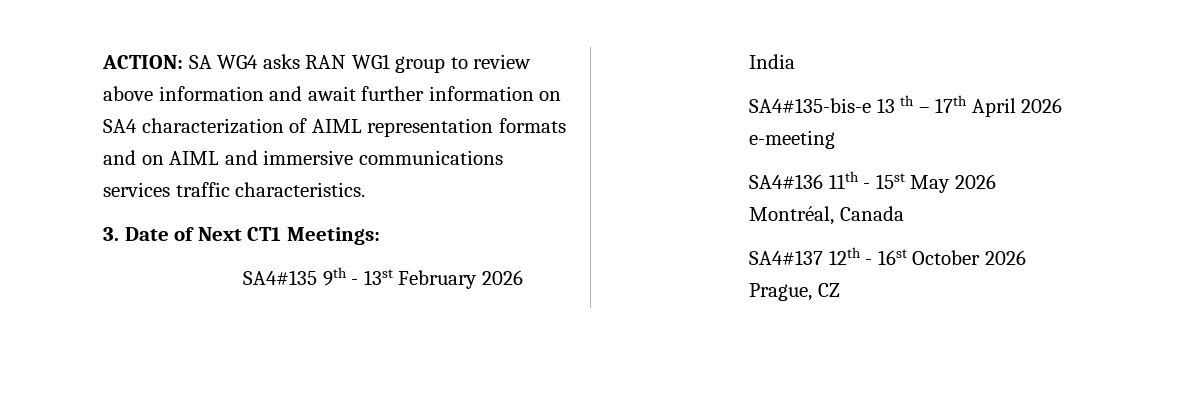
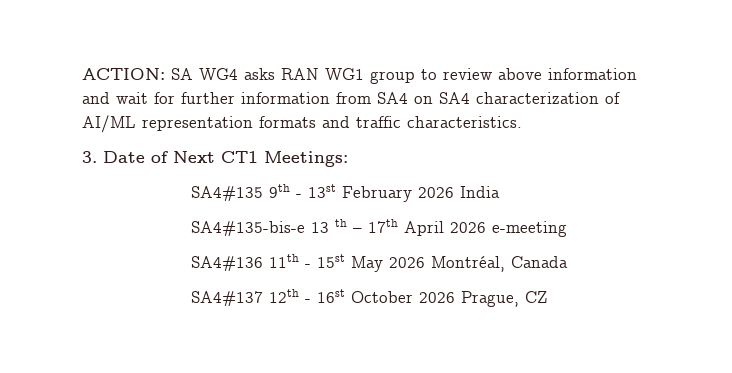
- ACTION: SA WG4 asks RAN WG1 group to review above information and await further information on SA4 characterization of AIML representation formats and on AIML and immersive communications services traffic characteristics.
+ ACTION: SA WG4 asks RAN WG1 group to review above information and wait for further information from SA4 on SA4 characterization of AI/ML representation formats and traffic characteristics.

